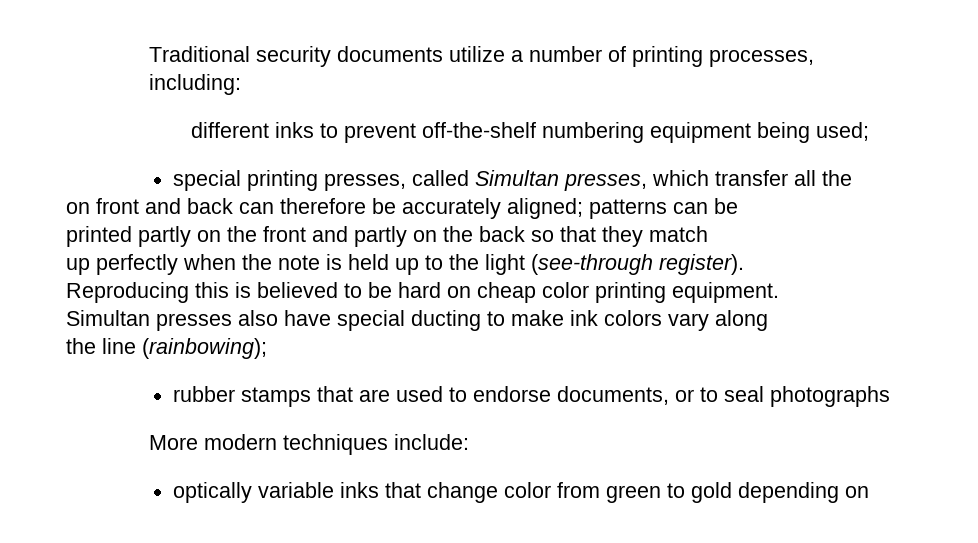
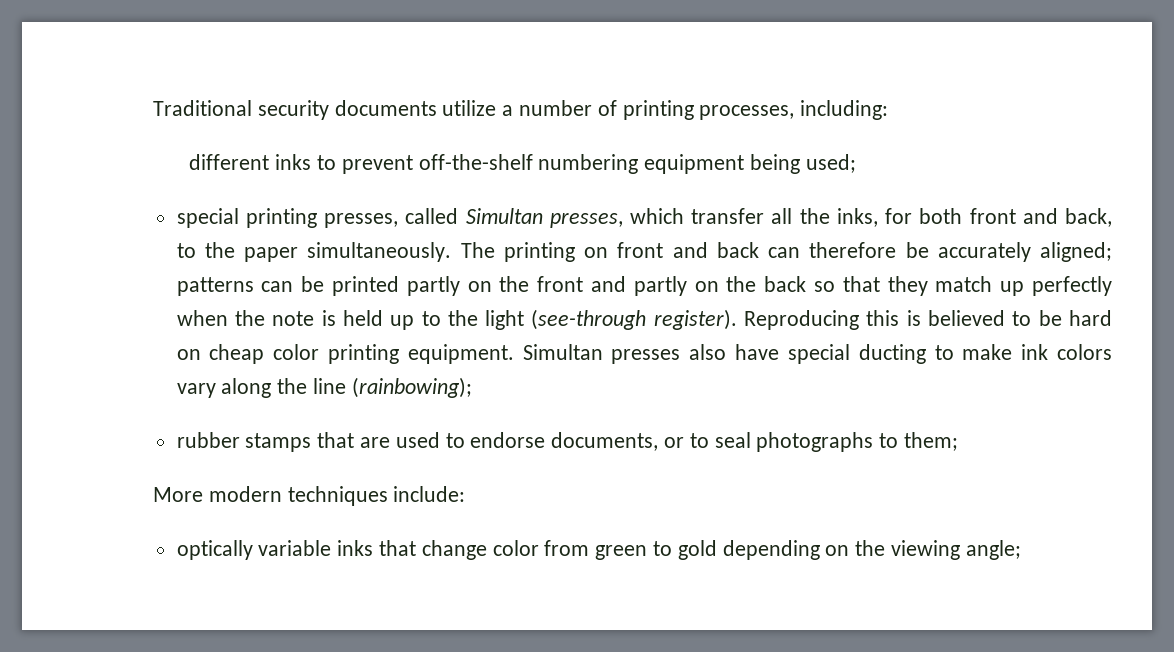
- special printing presses, called Simultan presses, which transfer all the
- on front and back can therefore be accurately aligned;
+ special printing presses, called Simultan presses, which transfer all the inks, for both front and back, to the paper simultaneously. The printing on front and back can therefore be accurately aligned;
- patterns can be
- printed partly on the front and partly on the back so that they match
- up perfectly when the note is held up to the light (see-through register).
- Reproducing this is believed to be hard on cheap color printing equipment.
- Simultan presses also have special ducting to make ink colors vary along
- the line (rainbowing);
+ patterns can be printed partly on the front and partly on the back so that they match up perfectly when the note is held up to the light (see-through register). Reproducing this is believed to be hard on cheap color printing equipment. Simultan presses also have special ducting to make ink colors vary along the line (rainbowing);
- rubber stamps that are used to endorse documents, or to seal photographs
+ rubber stamps that are used to endorse documents, or to seal photographs to them;
- optically variable inks that change color from green to gold depending on
+ optically variable inks that change color from green to gold depending on the viewing angle;

